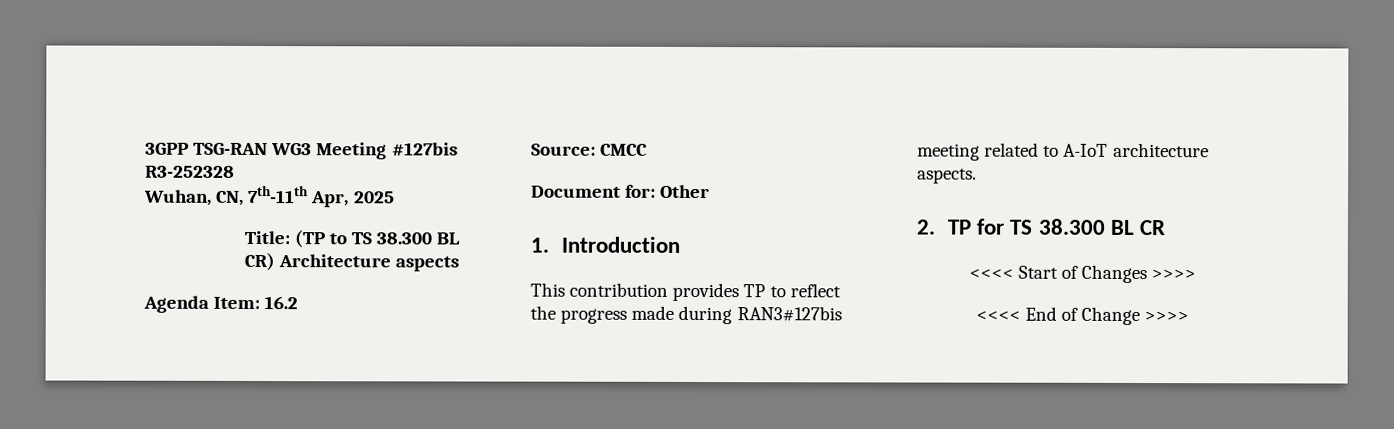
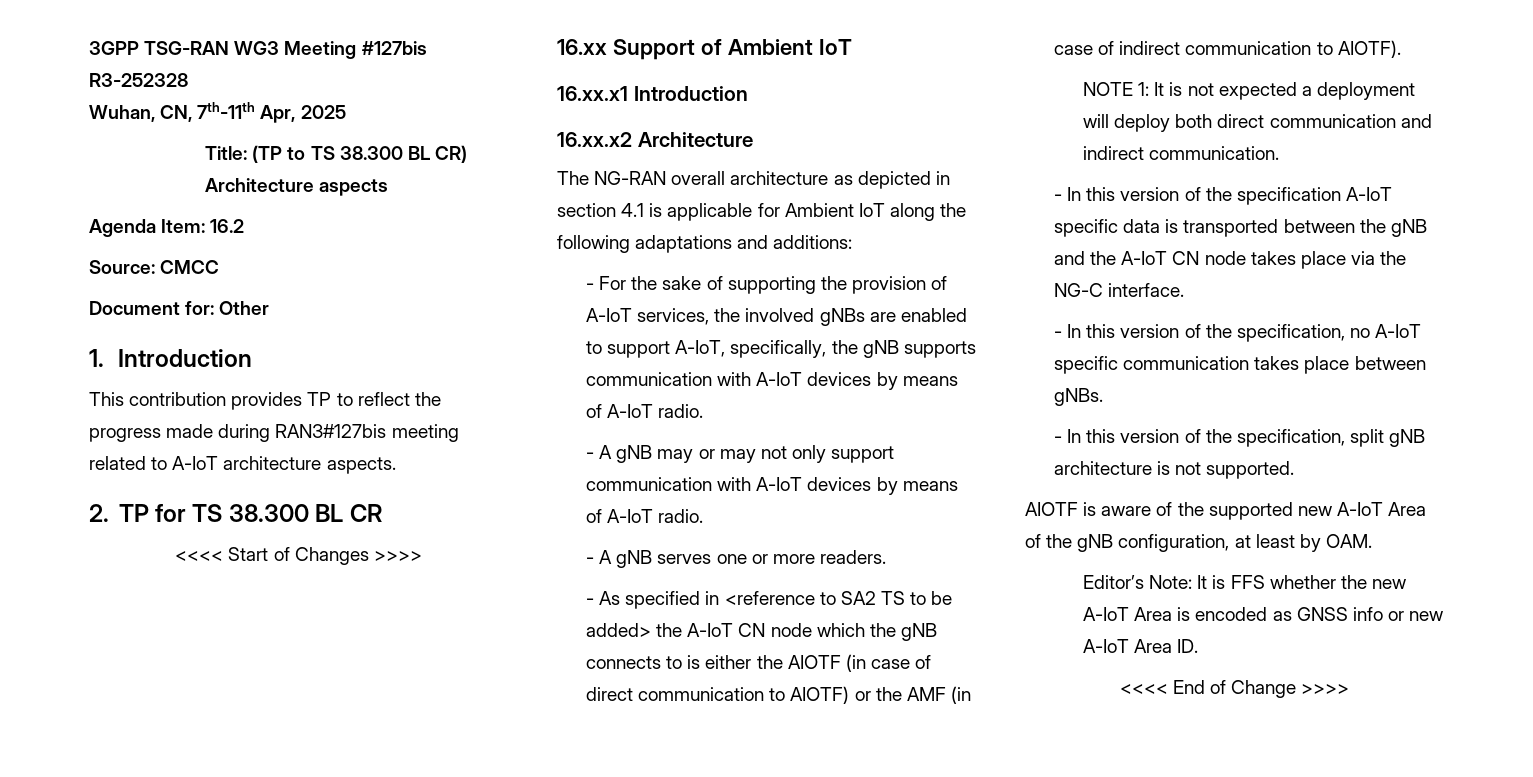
+ 16.xx Support of Ambient IoT
+ 16.xx.x1 Introduction
+ 16.xx.x2 Architecture
+ The NG-RAN overall architecture as depicted in section 4.1 is applicable for Ambient IoT along the following adaptations and additions:
+ - For the sake of supporting the provision of A-IoT services, the involved gNBs are enabled to support A-IoT, specifically, the gNB supports communication with A-IoT devices by means of A-IoT radio.
+ - A gNB may or may not only support communication with A-IoT devices by means of A-IoT radio.
+ - A gNB serves one or more readers.
+ - As specified in <reference to SA2 TS to be added> the A-IoT CN node which the gNB connects to is either the AIOTF (in case of direct communication to AIOTF) or the AMF (in case of indirect communication to AIOTF).
+ NOTE 1: It is not expected a deployment will deploy both direct communication and indirect communication.
+ - In this version of the specification A-IoT specific data is transported between the gNB and the A-IoT CN node takes place via the NG-C interface.
+ - In this version of the specification, no A-IoT specific communication takes place between gNBs.
+ - In this version of the specification, split gNB architecture is not supported.
+ AIOTF is aware of the supported new A-IoT Area of the gNB configuration, at least by OAM.
+ Editor’s Note: It is FFS whether the new A-IoT Area is encoded as GNSS info or new A-IoT Area ID.

